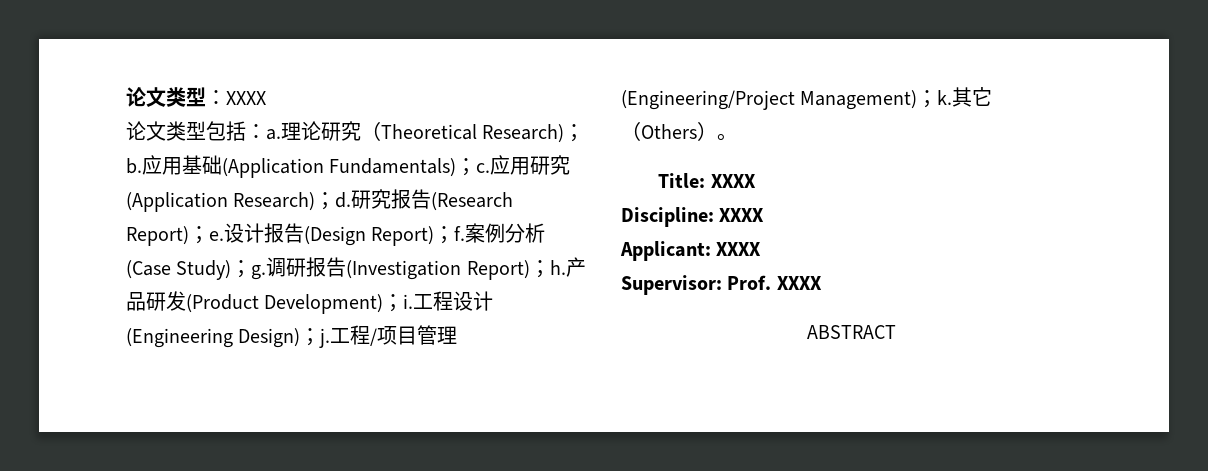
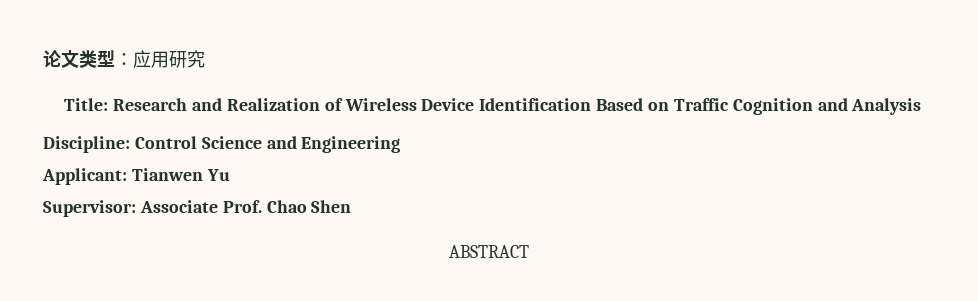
- 论文类型：XXXX
- 论文类型包括：a.理论研究（Theoretical Research)；b.应用基础(Application Fundamentals)；c.应用研究(Application Research)；d.研究报告(Research Report)；e.设计报告(Design Report)；f.案例分析(Case Study)；g.调研报告(Investigation Report)；h.产品研发(Product Development)；i.工程设计(Engineering Design)；j.工程/项目管理(Engineering/Project Management)；k.其它（Others）。
- Title: XXXX
- Discipline: XXXX
+ 论文类型：应用研究
+ Title: Research and Realization of Wireless Device Identification Based on Traffic Cognition and Analysis
+ Discipline: Control Science and Engineering
- Applicant: XXXX
+ Applicant: Tianwen Yu
- Supervisor: Prof. XXXX
+ Supervisor: Associate Prof. Chao Shen

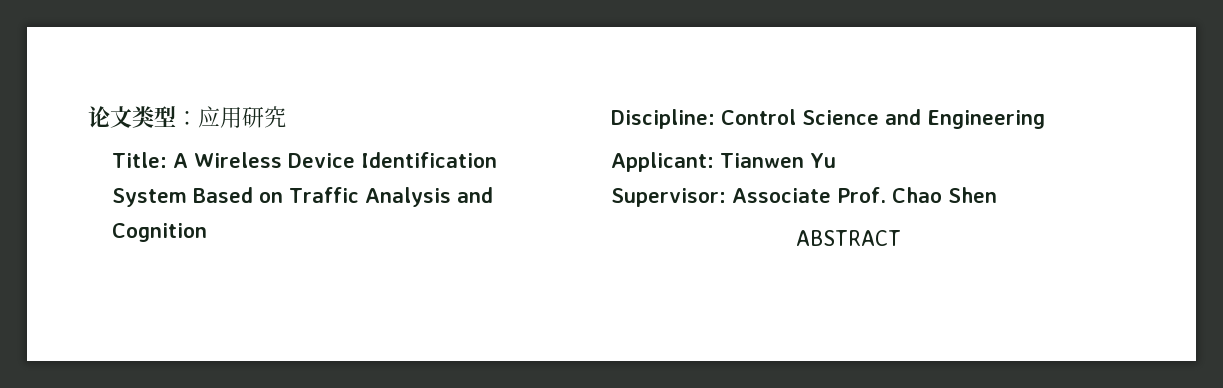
- Title: Research and Realization of Wireless Device Identification Based on Traffic Cognition and Analysis
+ Title: A Wireless Device Identification System Based on Traffic Analysis and Cognition

